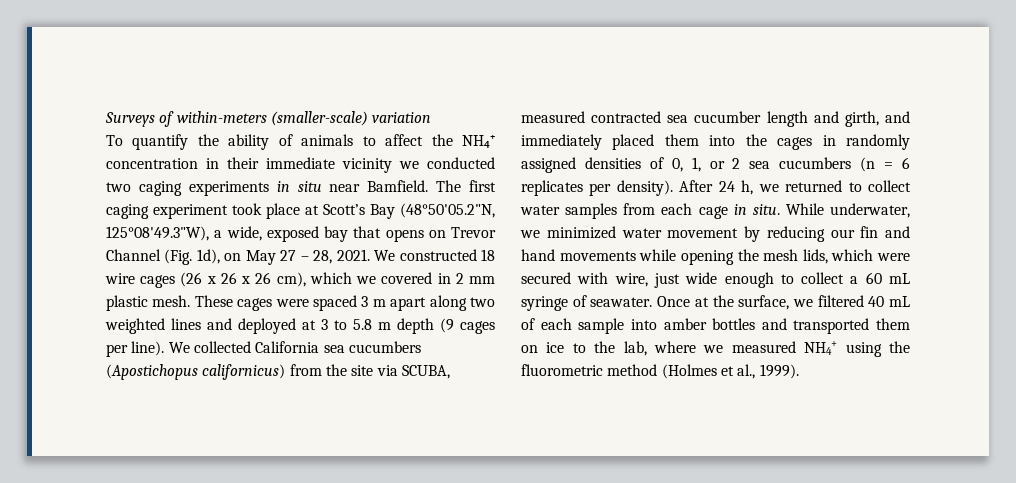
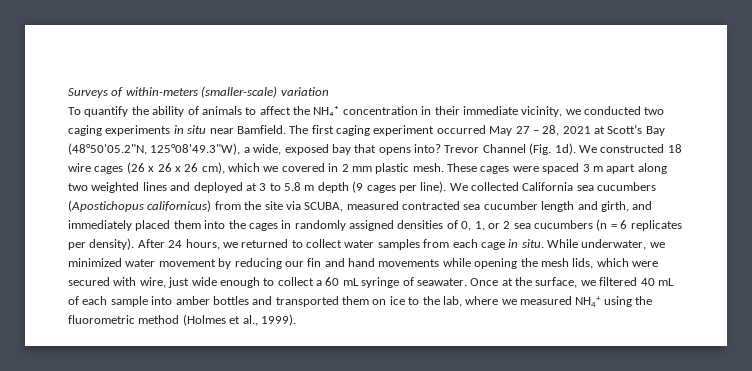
- To quantify the ability of animals to affect the NH₄⁺ concentration in their immediate vicinity we conducted two caging experiments in situ near Bamfield.
+ To quantify the ability of animals to affect the NH₄⁺ concentration in their immediate vicinity, we conducted two caging experiments in situ near Bamfield.
- The first caging experiment took place at Scott’s Bay (48°50'05.2"N, 125°08'49.3"W), a wide, exposed bay that opens on Trevor Channel (Fig. 1d), on May 27 – 28, 2021.
+ The first caging experiment occurred May 27 – 28, 2021 at Scott’s Bay (48°50'05.2"N, 125°08'49.3"W), a wide, exposed bay that opens into? Trevor Channel (Fig. 1d).
- After 24 h, we returned to collect water samples from each cage in situ.
+ After 24 hours, we returned to collect water samples from each cage in situ.

